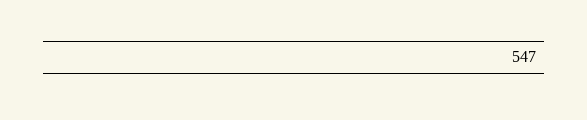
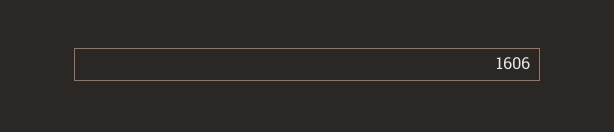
- 547
+ 1606

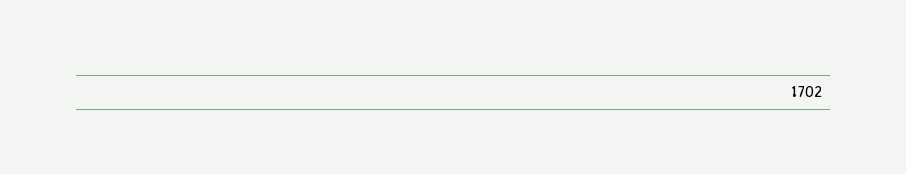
- 1606
+ 1702

